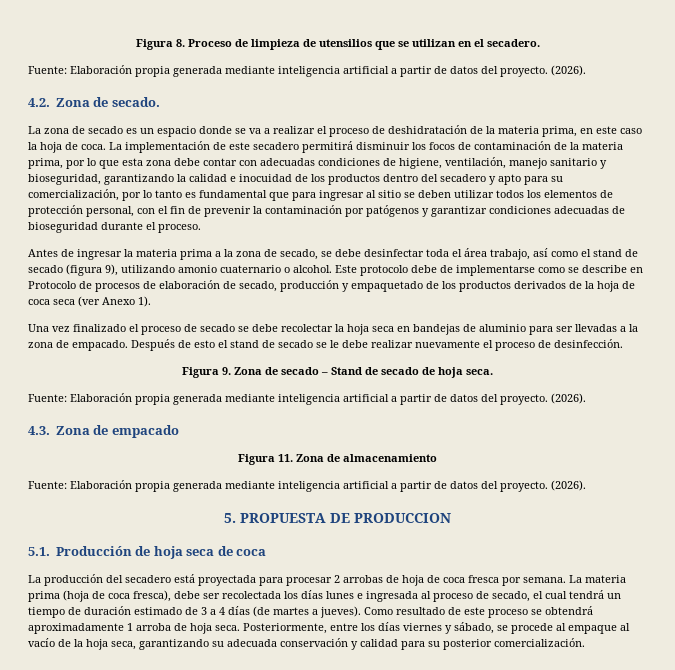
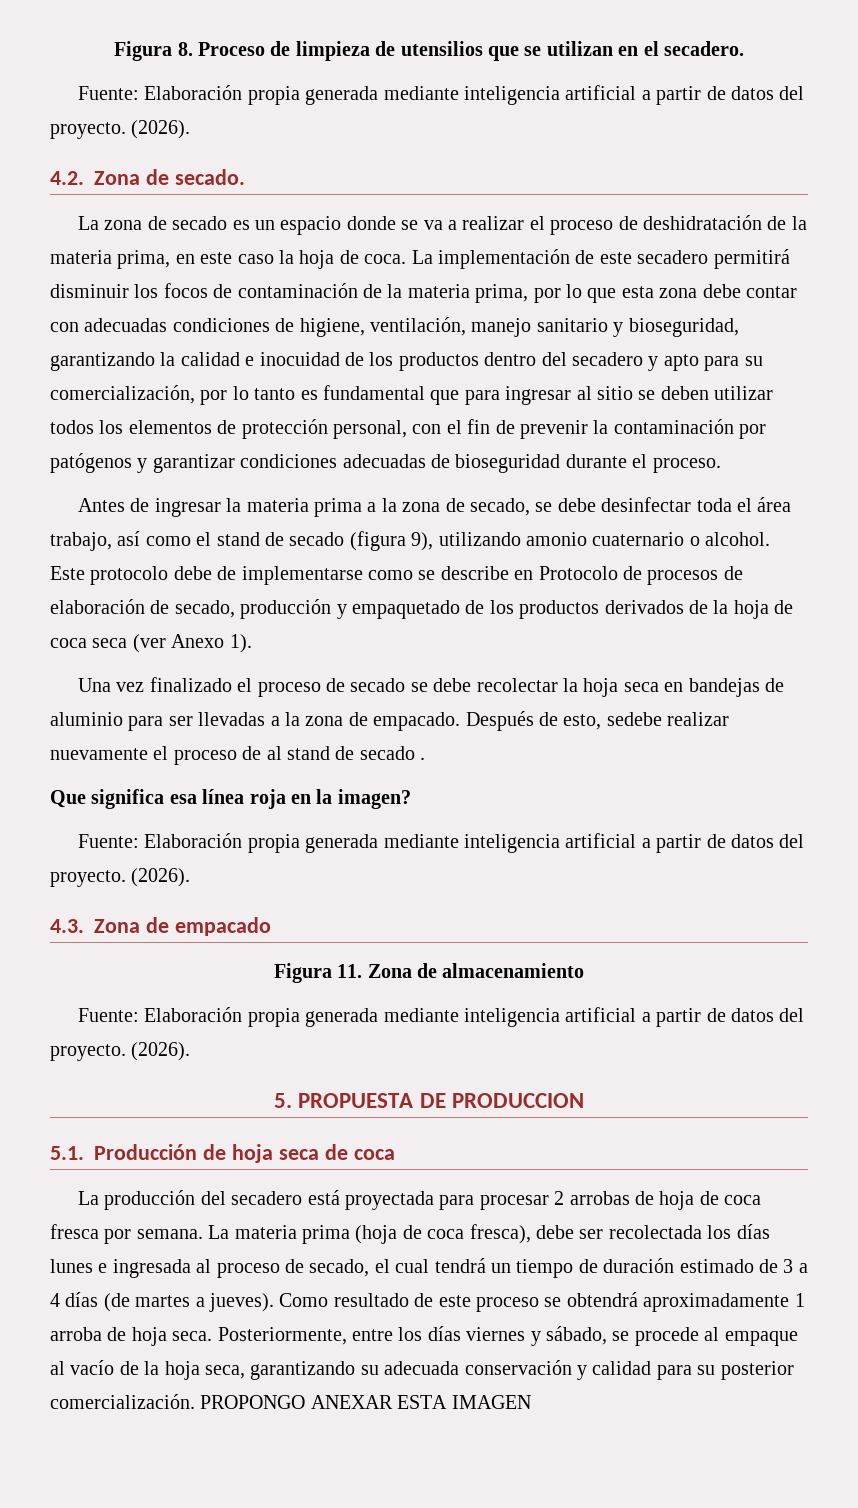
- Después de esto el stand de secado se le debe realizar nuevamente el proceso de desinfección.
- Figura 9. Zona de secado – Stand de secado de hoja seca.
+ Después de esto, sedebe realizar nuevamente el proceso de al stand de secado .
+ Que significa esa línea roja en la imagen?
+ PROPONGO ANEXAR ESTA IMAGEN

